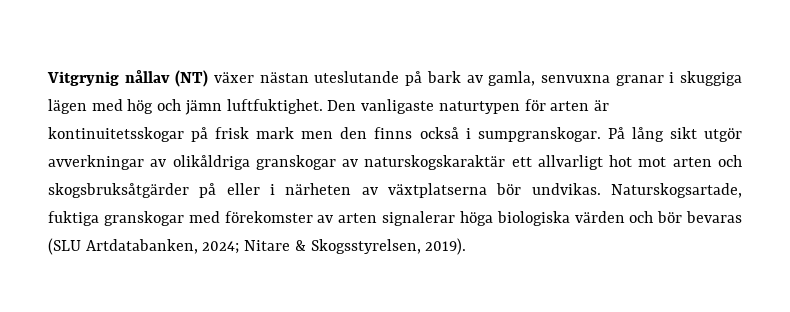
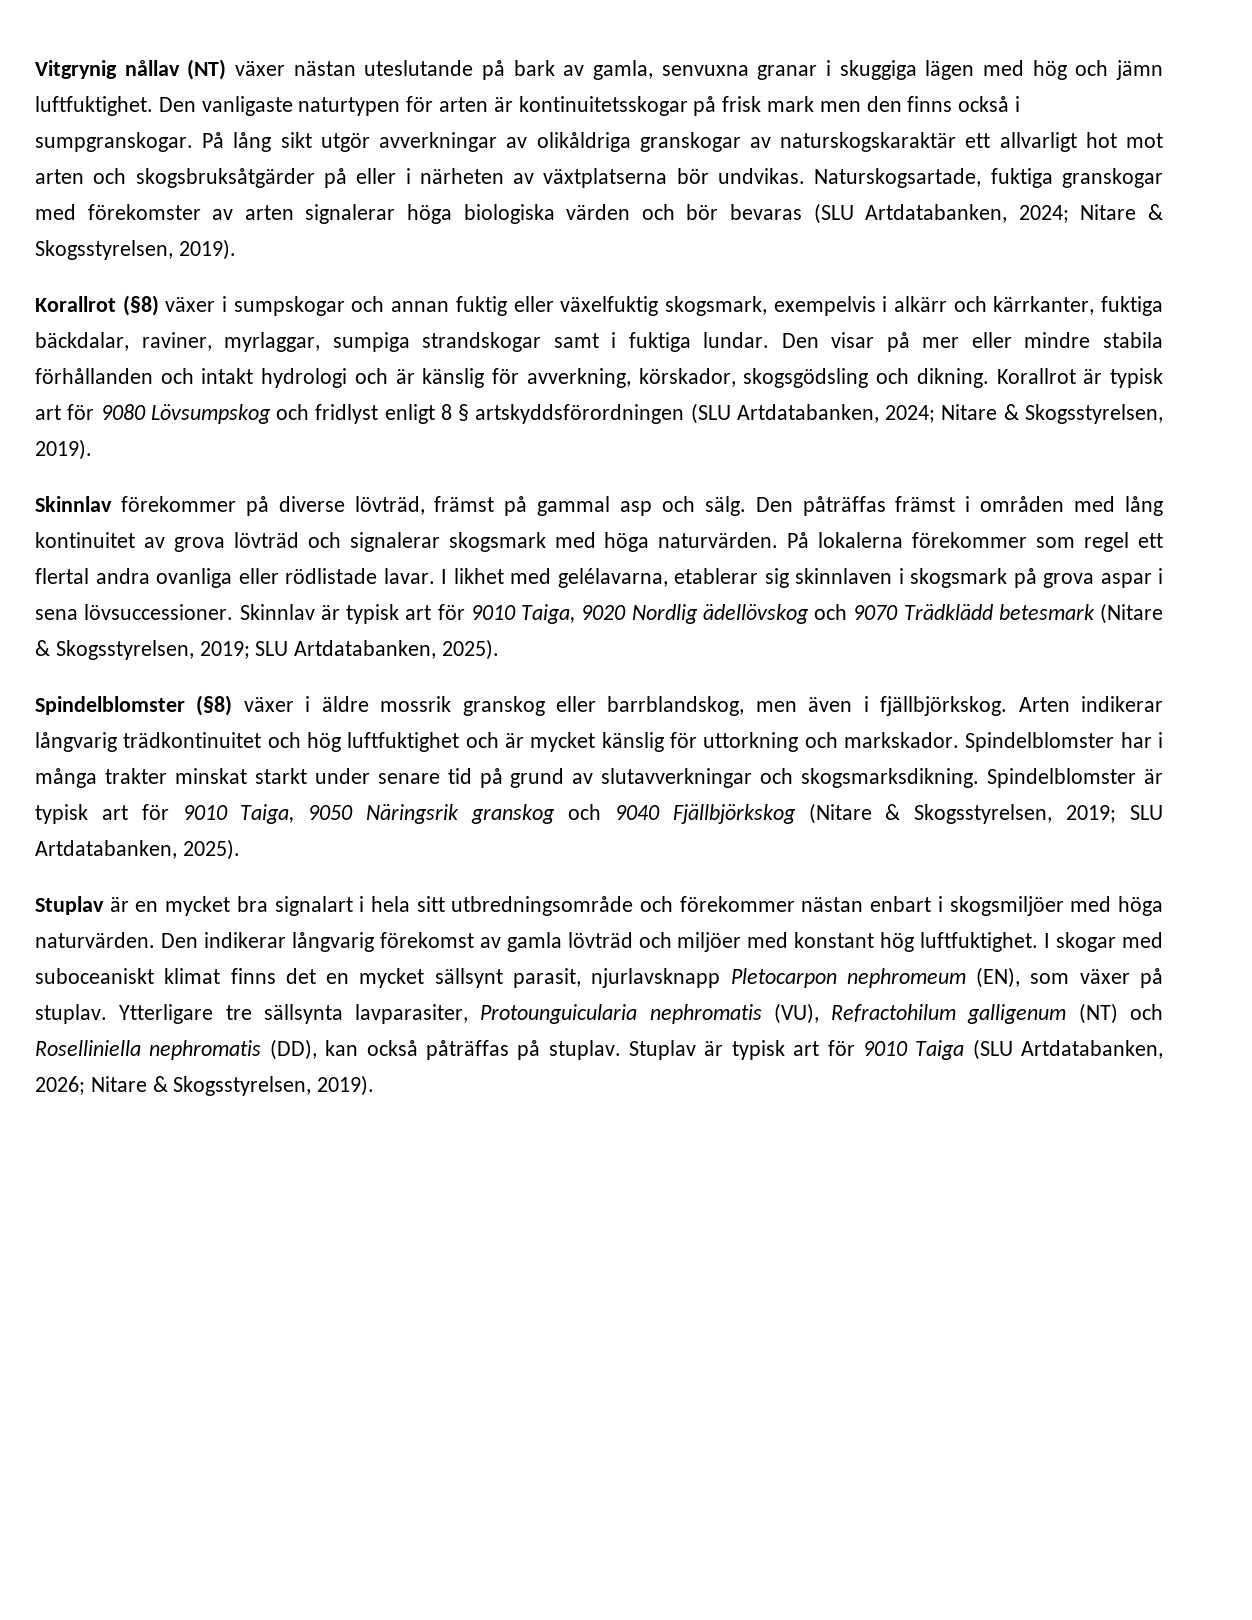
+ Korallrot (§8) växer i sumpskogar och annan fuktig eller växelfuktig skogsmark, exempelvis i alkärr och kärrkanter, fuktiga bäckdalar, raviner, myrlaggar, sumpiga strandskogar samt i fuktiga lundar. Den visar på mer eller mindre stabila förhållanden och intakt hydrologi och är känslig för avverkning, körskador, skogsgödsling och dikning. Korallrot är typisk art för 9080 Lövsumpskog och fridlyst enligt 8 § artskyddsförordningen (SLU Artdatabanken, 2024; Nitare & Skogsstyrelsen, 2019).
+ Skinnlav förekommer på diverse lövträd, främst på gammal asp och sälg. Den påträffas främst i områden med lång kontinuitet av grova lövträd och signalerar skogsmark med höga naturvärden. På lokalerna förekommer som regel ett flertal andra ovanliga eller rödlistade lavar. I likhet med gelélavarna, etablerar sig skinnlaven i skogsmark på grova aspar i sena lövsuccessioner. Skinnlav är typisk art för 9010 Taiga, 9020 Nordlig ädellövskog och 9070 Trädklädd betesmark (Nitare & Skogsstyrelsen, 2019; SLU Artdatabanken, 2025).
+ Spindelblomster (§8) växer i äldre mossrik granskog eller barrblandskog, men även i fjällbjörkskog. Arten indikerar långvarig trädkontinuitet och hög luftfuktighet och är mycket känslig för uttorkning och markskador. Spindelblomster har i många trakter minskat starkt under senare tid på grund av slutavverkningar och skogsmarksdikning. Spindelblomster är typisk art för 9010 Taiga, 9050 Näringsrik granskog och 9040 Fjällbjörkskog (Nitare & Skogsstyrelsen, 2019; SLU Artdatabanken, 2025).
+ Stuplav är en mycket bra signalart i hela sitt utbredningsområde och förekommer nästan enbart i skogsmiljöer med höga naturvärden. Den indikerar långvarig förekomst av gamla lövträd och miljöer med konstant hög luftfuktighet. I skogar med suboceaniskt klimat finns det en mycket sällsynt parasit, njurlavsknapp Pletocarpon nephromeum (EN), som växer på stuplav. Ytterligare tre sällsynta lavparasiter, Protounguicularia nephromatis (VU), Refractohilum galligenum (NT) och Roselliniella nephromatis (DD), kan också påträffas på stuplav. Stuplav är typisk art för 9010 Taiga (SLU Artdatabanken, 2026; Nitare & Skogsstyrelsen, 2019).

